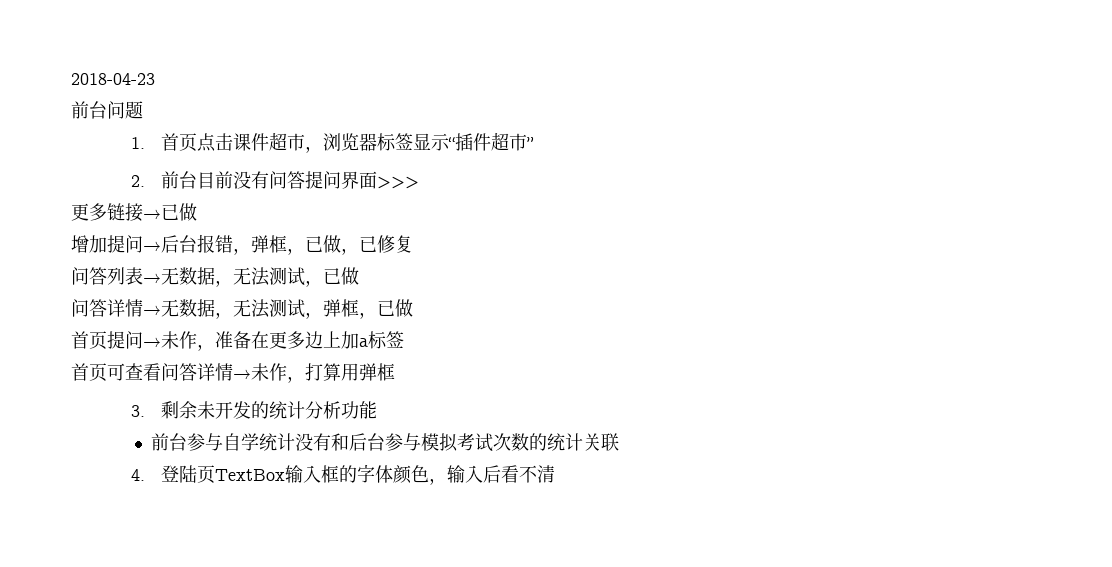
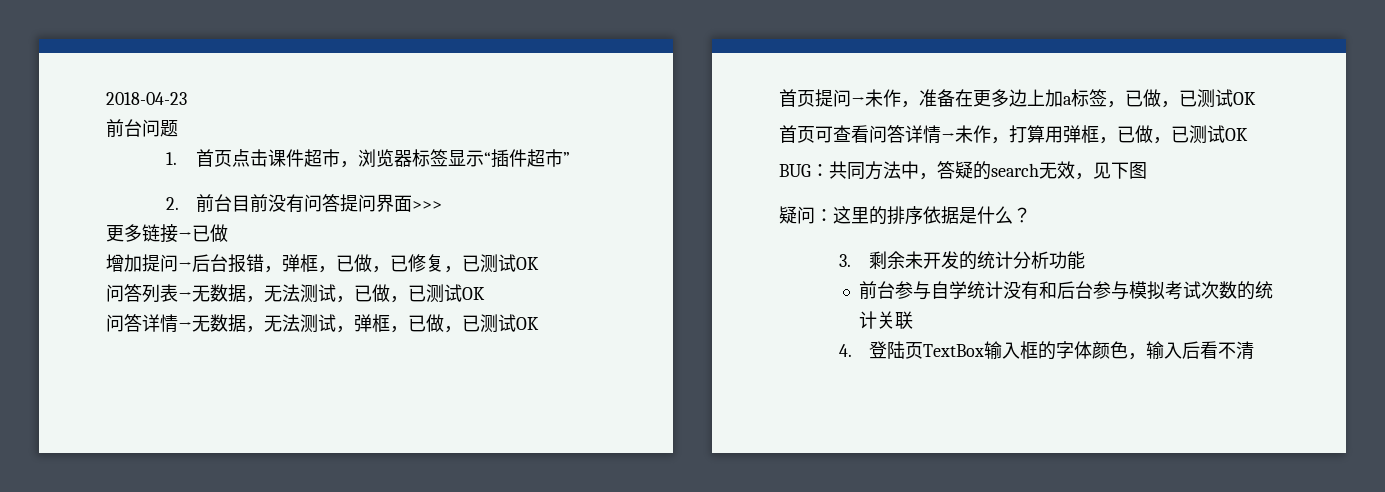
- 增加提问→后台报错，弹框，已做，已修复
+ 增加提问→后台报错，弹框，已做，已修复，已测试OK
- 问答列表→无数据，无法测试，已做
+ 问答列表→无数据，无法测试，已做，已测试OK
- 问答详情→无数据，无法测试，弹框，已做
+ 问答详情→无数据，无法测试，弹框，已做，已测试OK
- 首页提问→未作，准备在更多边上加a标签
+ 首页提问→未作，准备在更多边上加a标签，已做，已测试OK
- 首页可查看问答详情→未作，打算用弹框
+ 首页可查看问答详情→未作，打算用弹框，已做，已测试OK
+ BUG：共同方法中，答疑的search无效，见下图
+ 疑问：这里的排序依据是什么？

